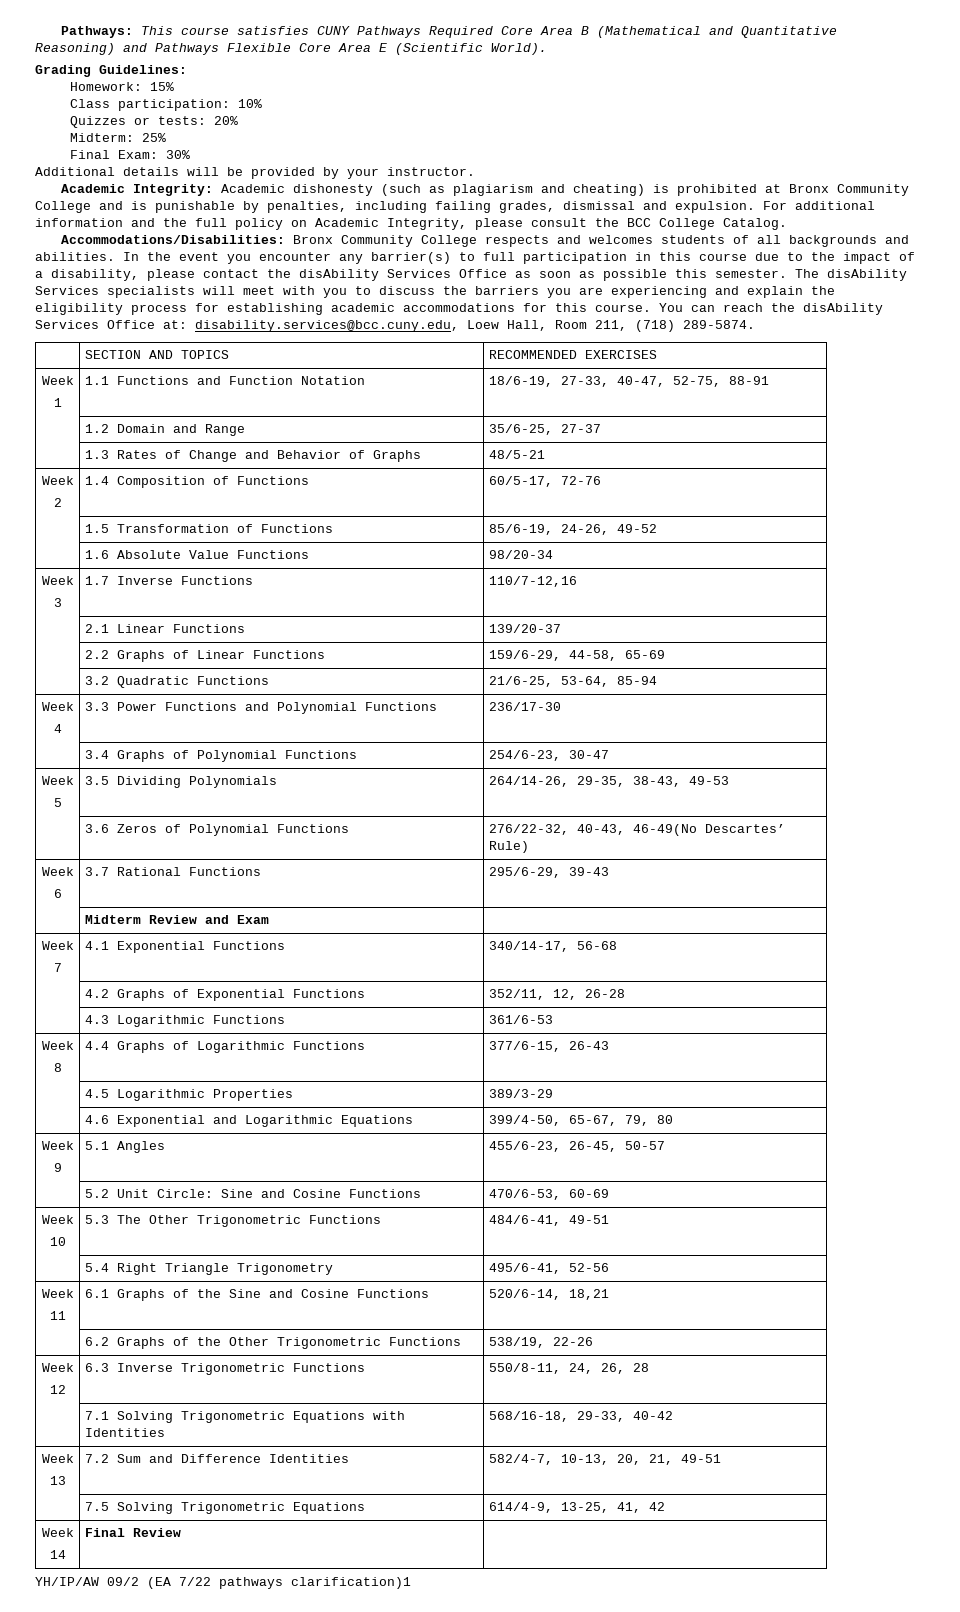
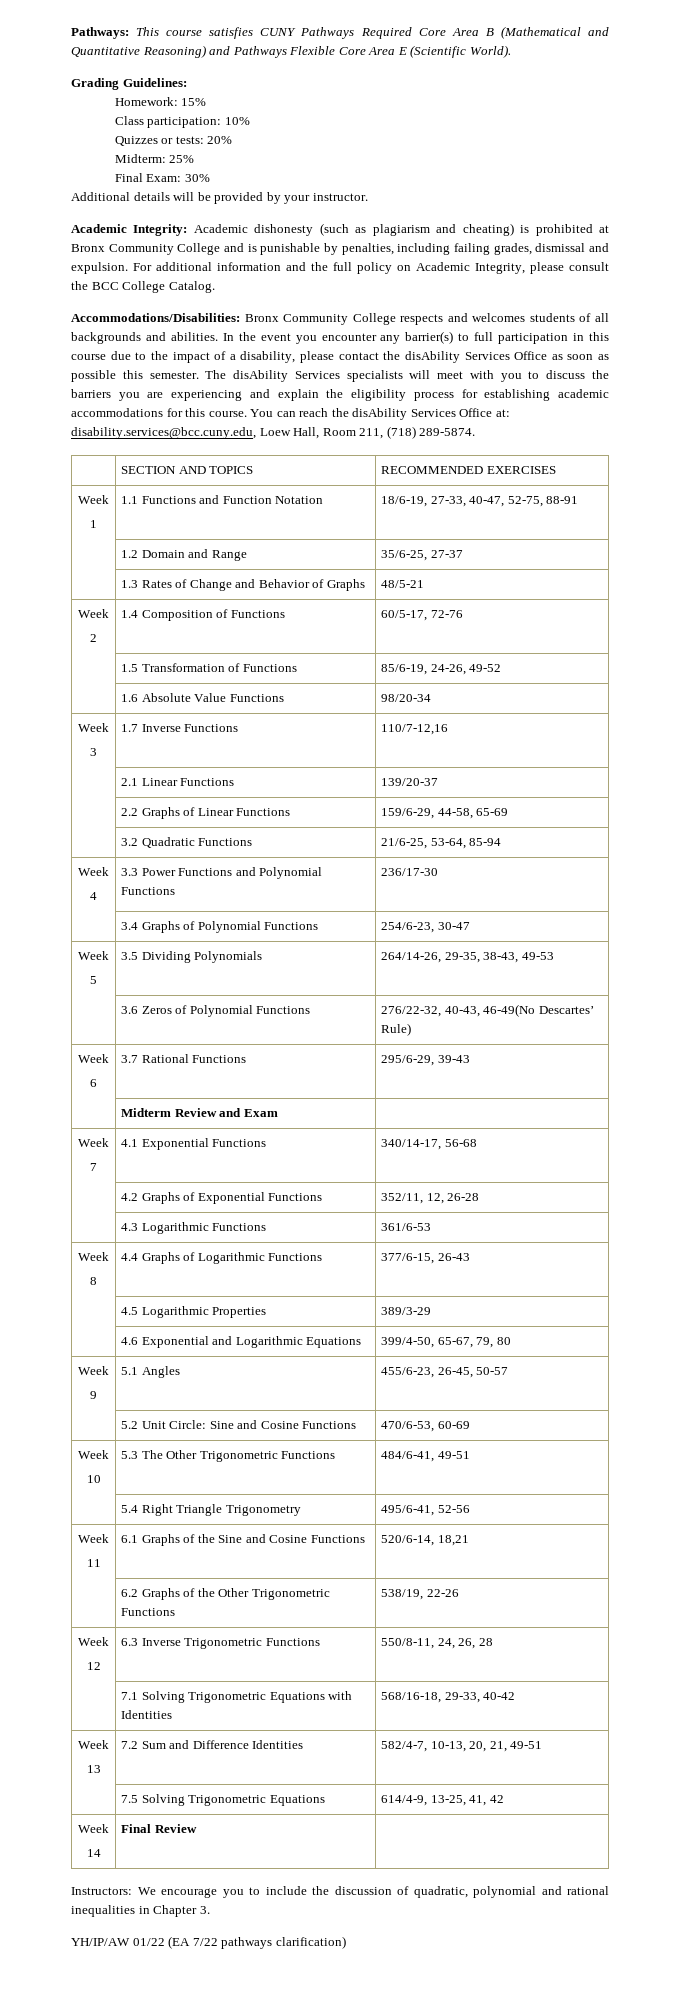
+ Instructors: We encourage you to include the discussion of quadratic, polynomial and rational inequalities in Chapter 3.
- YH/IP/AW 09/2 (EA 7/22 pathways clarification)1
+ YH/IP/AW 01/22 (EA 7/22 pathways clarification)

